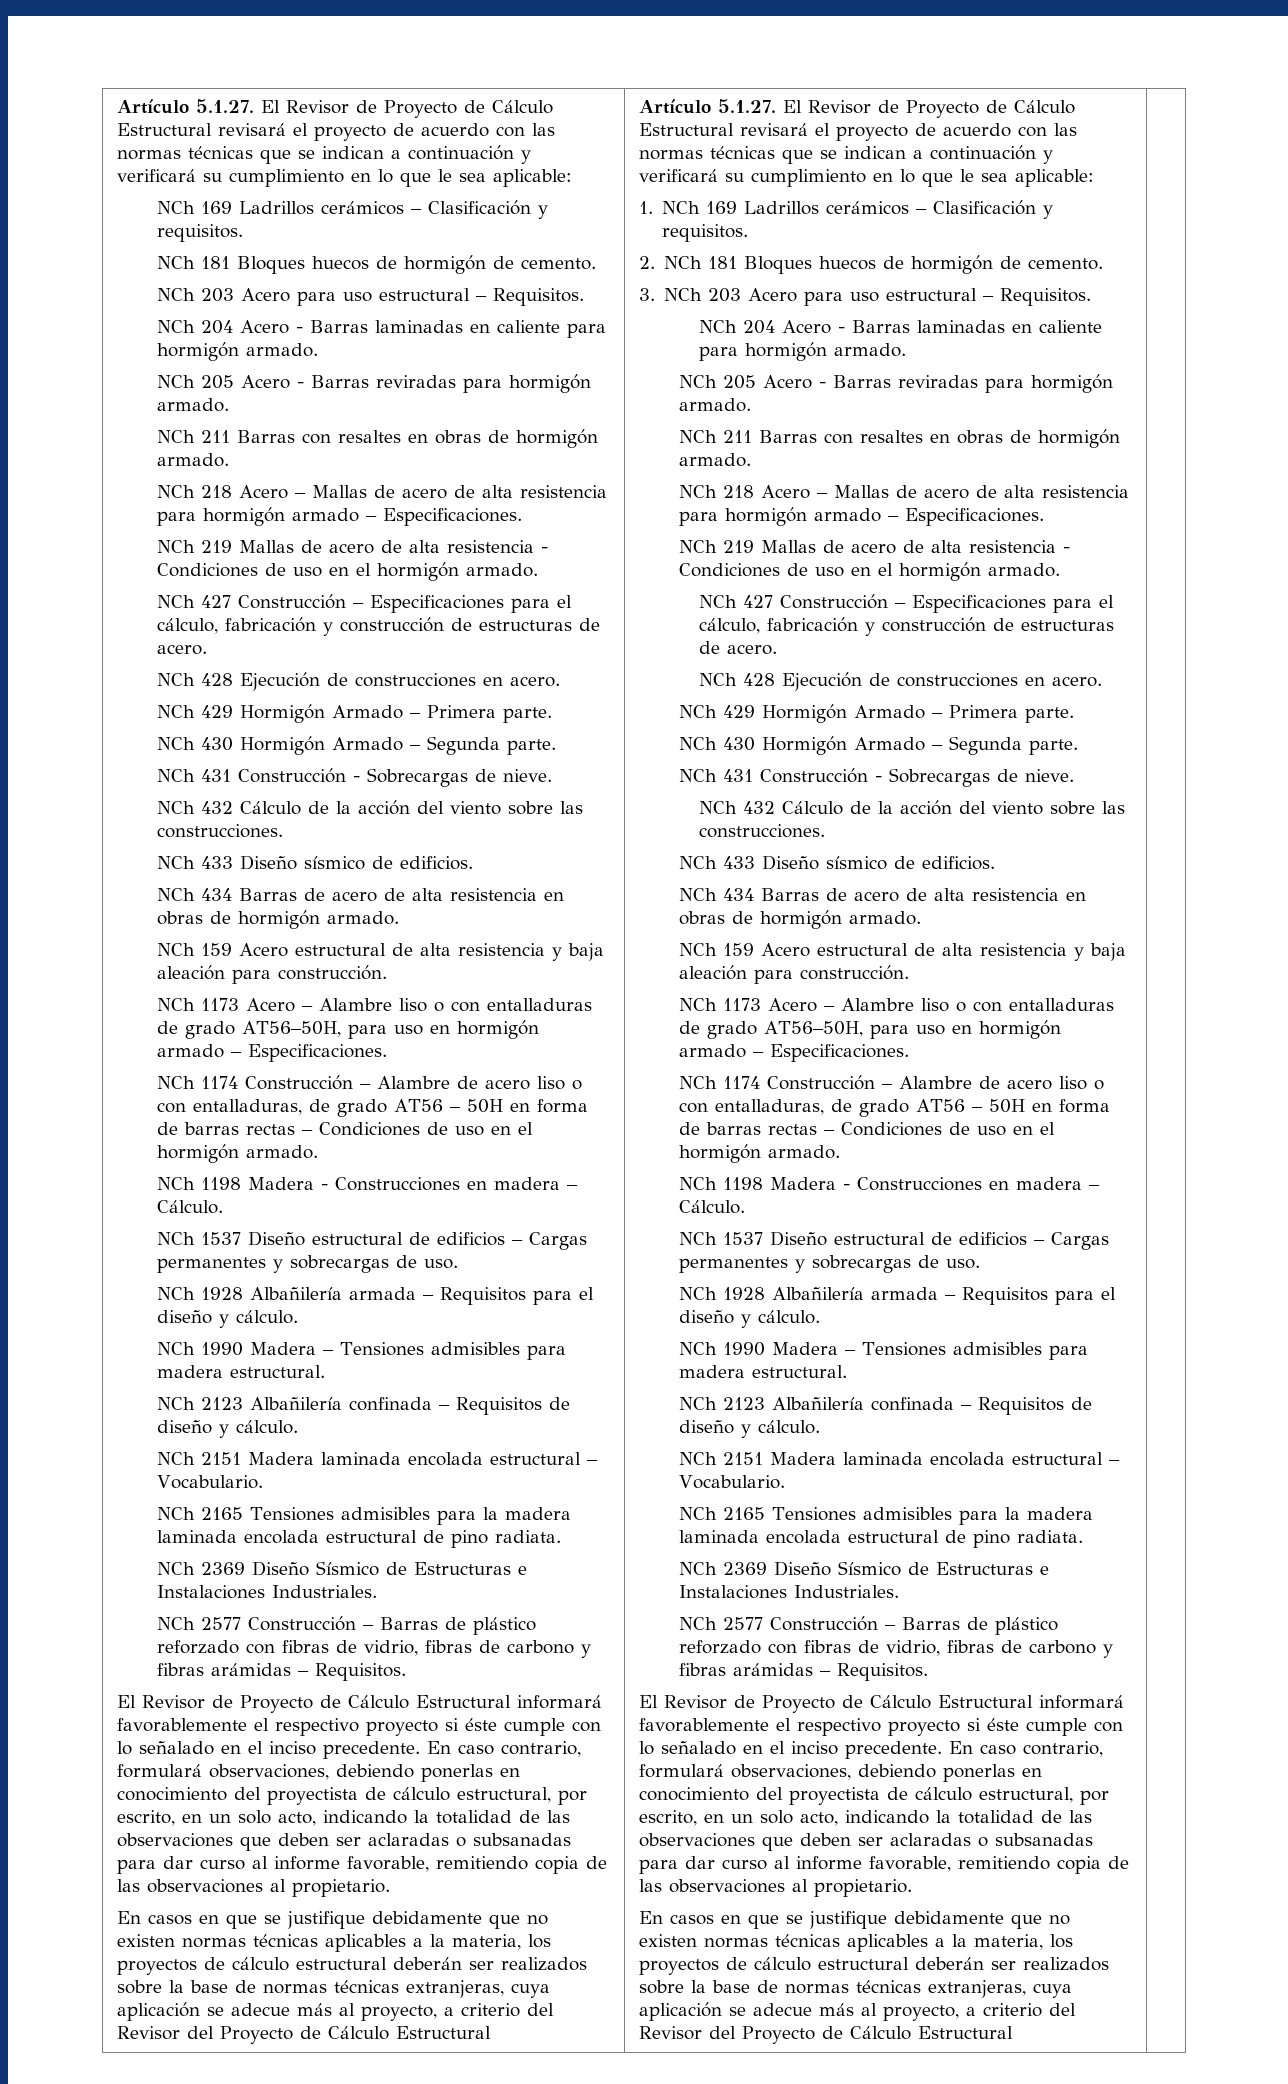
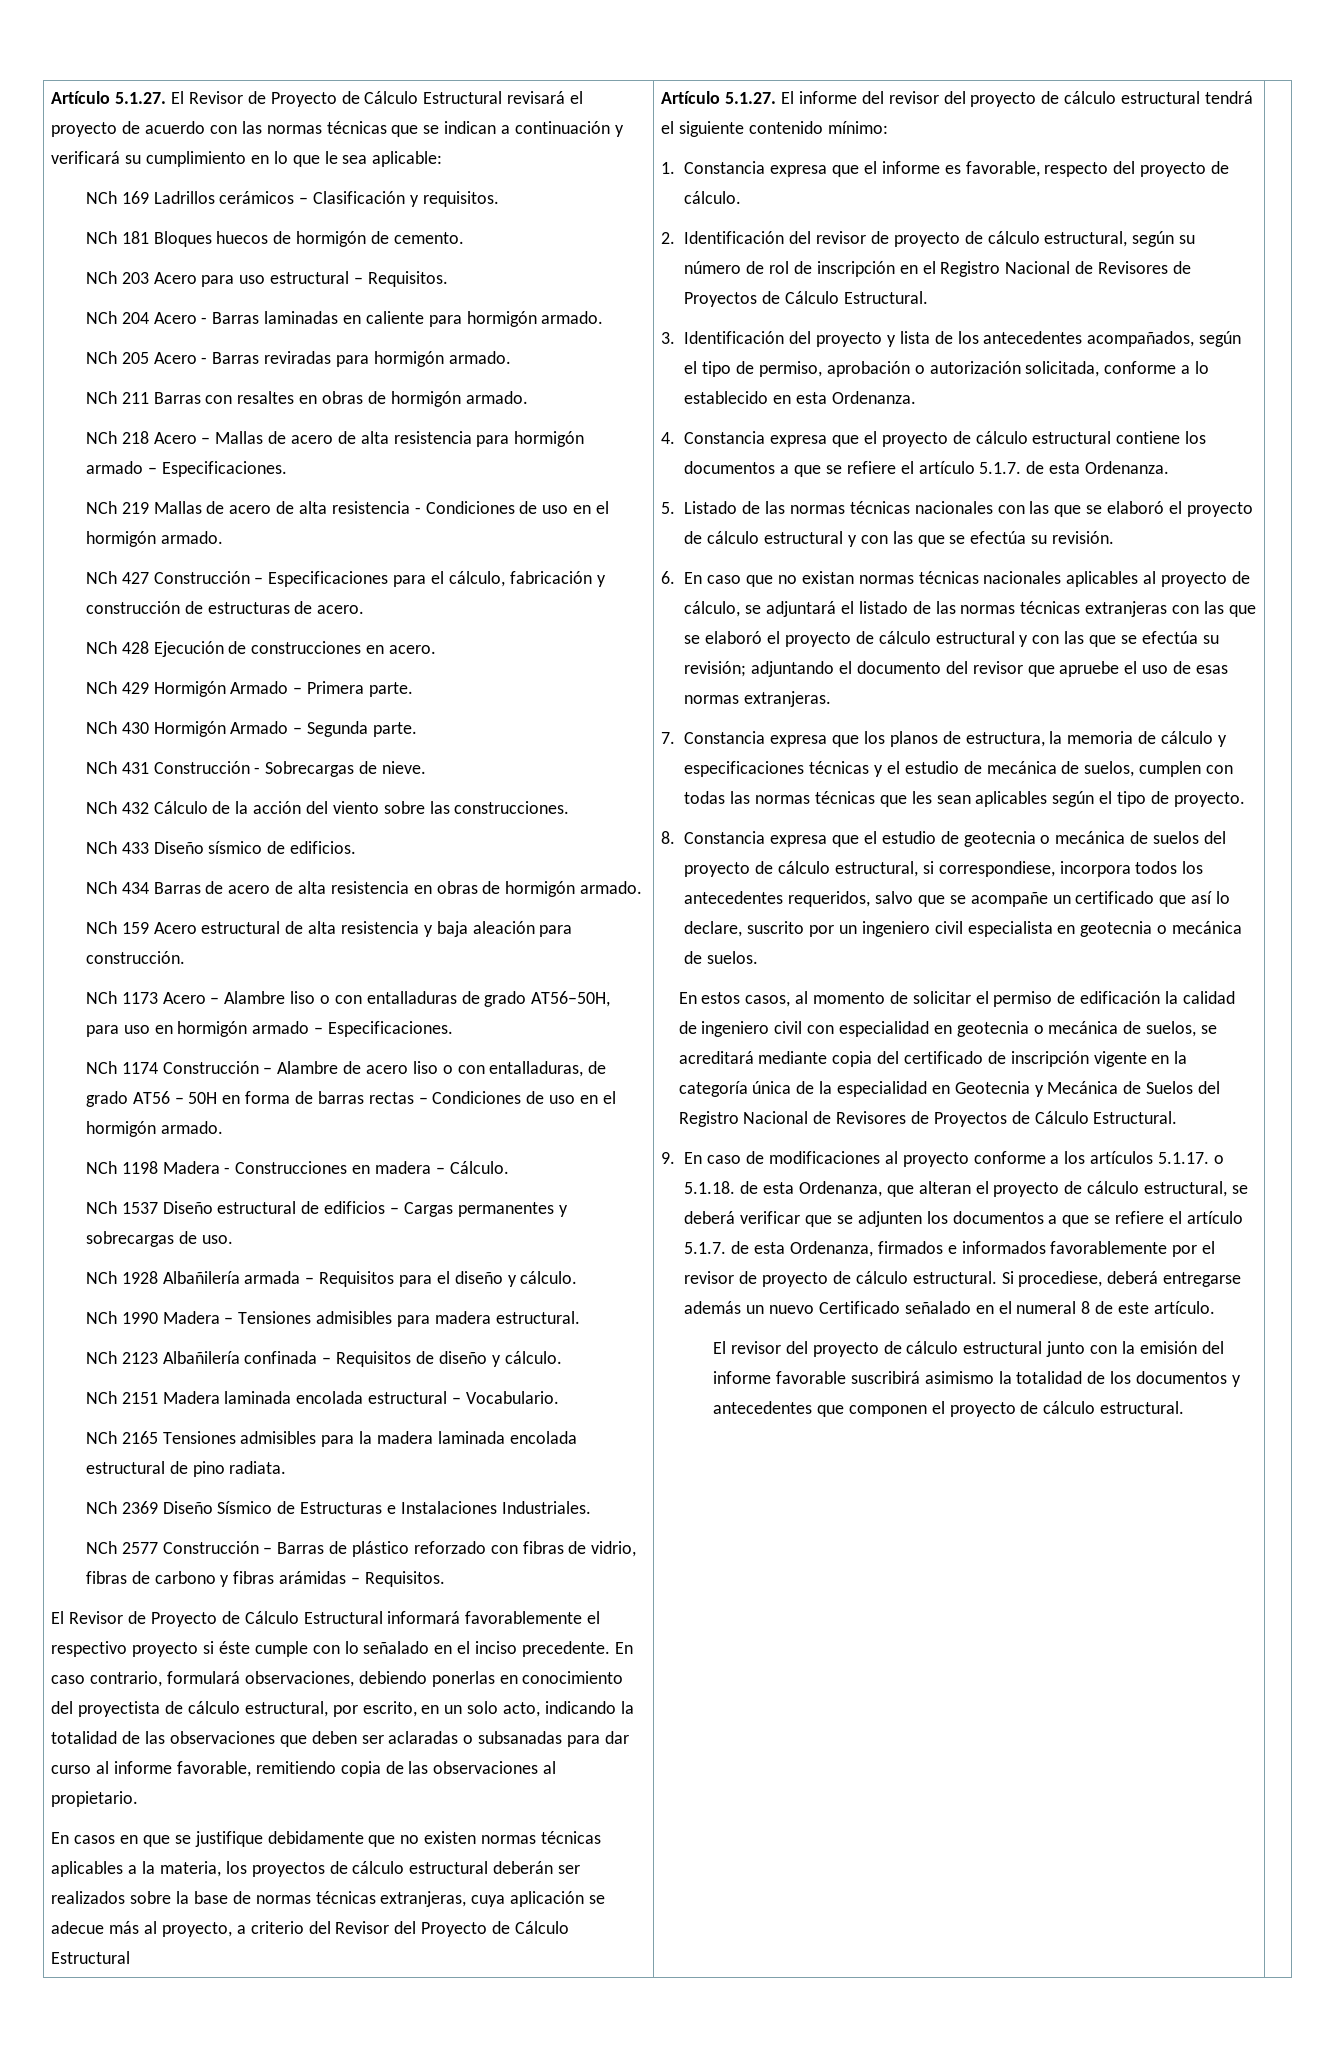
- En casos en que se justifique debidamente que no existen normas técnicas aplicables a la materia, los proyectos de cálculo estructural deberán ser realizados sobre la base de normas técnicas extranjeras, cuya aplicación se adecue más al proyecto, a criterio del Revisor del Proyecto de Cálculo Estructural | Artículo 5.1.27. El Revisor de Proyecto de Cálculo Estructural revisará el proyecto de acuerdo con las normas técnicas que se indican a continuación y verificará su cumplimiento en lo que le sea aplicable:
- 1. NCh 169 Ladrillos cerámicos – Clasificación y requisitos.
- 2. NCh 181 Bloques huecos de hormigón de cemento.
- 3. NCh 203 Acero para uso estructural – Requisitos.
- NCh 204 Acero - Barras laminadas en caliente para hormigón armado.
- NCh 205 Acero - Barras reviradas para hormigón armado.
- NCh 211 Barras con resaltes en obras de hormigón armado.
- NCh 218 Acero – Mallas de acero de alta resistencia para hormigón armado – Especificaciones.
- NCh 219 Mallas de acero de alta resistencia - Condiciones de uso en el hormigón armado.
- NCh 427 Construcción – Especificaciones para el cálculo, fabricación y construcción de estructuras de acero.
- NCh 428 Ejecución de construcciones en acero.
- NCh 429 Hormigón Armado – Primera parte.
- NCh 430 Hormigón Armado – Segunda parte.
- NCh 431 Construcción - Sobrecargas de nieve.
- NCh 432 Cálculo de la acción del viento sobre las construcciones.
- NCh 433 Diseño sísmico de edificios.
- NCh 434 Barras de acero de alta resistencia en obras de hormigón armado.
- NCh 159 Acero estructural de alta resistencia y baja aleación para construcción.
- NCh 1173 Acero – Alambre liso o con entalladuras de grado AT56–50H, para uso en hormigón armado – Especificaciones.
- NCh 1174 Construcción – Alambre de acero liso o con entalladuras, de grado AT56 – 50H en forma de barras rectas – Condiciones de uso en el hormigón armado.
- NCh 1198 Madera - Construcciones en madera – Cálculo.
- NCh 1537 Diseño estructural de edificios – Cargas permanentes y sobrecargas de uso.
- NCh 1928 Albañilería armada – Requisitos para el diseño y cálculo.
- NCh 1990 Madera – Tensiones admisibles para madera estructural.
- NCh 2123 Albañilería confinada – Requisitos de diseño y cálculo.
- NCh 2151 Madera laminada encolada estructural – Vocabulario.
- NCh 2165 Tensiones admisibles para la madera laminada encolada estructural de pino radiata.
- NCh 2369 Diseño Sísmico de Estructuras e Instalaciones Industriales.
- NCh 2577 Construcción – Barras de plástico reforzado con fibras de vidrio, fibras de carbono y fibras arámidas – Requisitos.
- El Revisor de Proyecto de Cálculo Estructural informará favorablemente el respectivo proyecto si éste cumple con lo señalado en el inciso precedente. En caso contrario, formulará observaciones, debiendo ponerlas en conocimiento del proyectista de cálculo estructural, por escrito, en un solo acto, indicando la totalidad de las observaciones que deben ser aclaradas o subsanadas para dar curso al informe favorable, remitiendo copia de las observaciones al propietario.
- En casos en que se justifique debidamente que no existen normas técnicas aplicables a la materia, los proyectos de cálculo estructural deberán ser realizados sobre la base de normas técnicas extranjeras, cuya aplicación se adecue más al proyecto, a criterio del Revisor del Proyecto de Cálculo Estructural
+ En casos en que se justifique debidamente que no existen normas técnicas aplicables a la materia, los proyectos de cálculo estructural deberán ser realizados sobre la base de normas técnicas extranjeras, cuya aplicación se adecue más al proyecto, a criterio del Revisor del Proyecto de Cálculo Estructural | Artículo 5.1.27. El informe del revisor del proyecto de cálculo estructural tendrá el siguiente contenido mínimo:
+ 1. Constancia expresa que el informe es favorable, respecto del proyecto de cálculo.
+ 2. Identificación del revisor de proyecto de cálculo estructural, según su número de rol de inscripción en el Registro Nacional de Revisores de Proyectos de Cálculo Estructural.
+ 3. Identificación del proyecto y lista de los antecedentes acompañados, según el tipo de permiso, aprobación o autorización solicitada, conforme a lo establecido en esta Ordenanza.
+ 4. Constancia expresa que el proyecto de cálculo estructural contiene los documentos a que se refiere el artículo 5.1.7. de esta Ordenanza.
+ 5. Listado de las normas técnicas nacionales con las que se elaboró el proyecto de cálculo estructural y con las que se efectúa su revisión.
+ 6. En caso que no existan normas técnicas nacionales aplicables al proyecto de cálculo, se adjuntará el listado de las normas técnicas extranjeras con las que se elaboró el proyecto de cálculo estructural y con las que se efectúa su revisión; adjuntando el documento del revisor que apruebe el uso de esas normas extranjeras.
+ 7. Constancia expresa que los planos de estructura, la memoria de cálculo y especificaciones técnicas y el estudio de mecánica de suelos, cumplen con todas las normas técnicas que les sean aplicables según el tipo de proyecto.
+ 8. Constancia expresa que el estudio de geotecnia o mecánica de suelos del proyecto de cálculo estructural, si correspondiese, incorpora todos los antecedentes requeridos, salvo que se acompañe un certificado que así lo declare, suscrito por un ingeniero civil especialista en geotecnia o mecánica de suelos.
+ En estos casos, al momento de solicitar el permiso de edificación la calidad de ingeniero civil con especialidad en geotecnia o mecánica de suelos, se acreditará mediante copia del certificado de inscripción vigente en la categoría única de la especialidad en Geotecnia y Mecánica de Suelos del Registro Nacional de Revisores de Proyectos de Cálculo Estructural.
+ 9. En caso de modificaciones al proyecto conforme a los artículos 5.1.17. o 5.1.18. de esta Ordenanza, que alteran el proyecto de cálculo estructural, se deberá verificar que se adjunten los documentos a que se refiere el artículo 5.1.7. de esta Ordenanza, firmados e informados favorablemente por el revisor de proyecto de cálculo estructural. Si procediese, deberá entregarse además un nuevo Certificado señalado en el numeral 8 de este artículo.
+ El revisor del proyecto de cálculo estructural junto con la emisión del informe favorable suscribirá asimismo la totalidad de los documentos y antecedentes que componen el proyecto de cálculo estructural.

